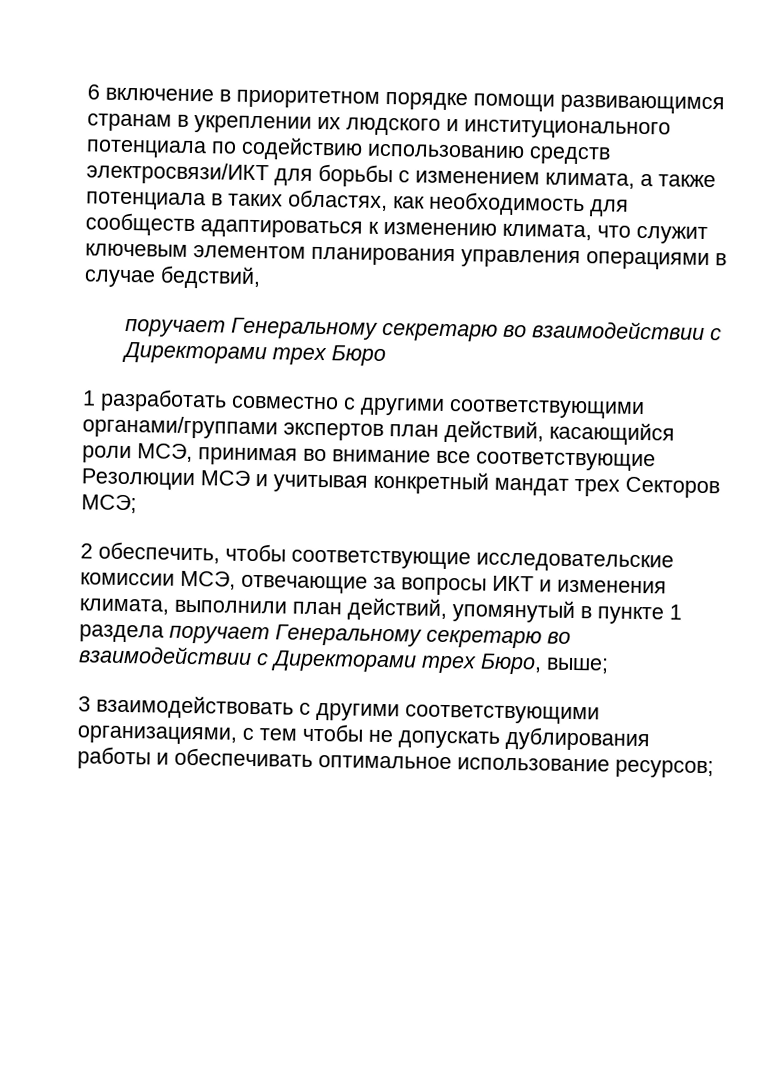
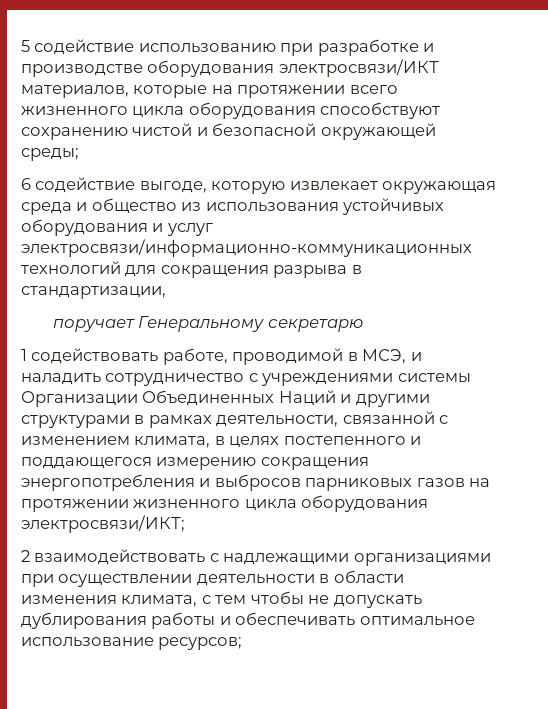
- 6 включение в приоритетном порядке помощи развивающимся странам в укреплении их людского и институционального потенциала по содействию использованию средств электросвязи/ИКТ для борьбы с изменением климата, а также потенциала в таких областях, как необходимость для сообществ адаптироваться к изменению климата, что служит ключевым элементом планирования управления операциями в случае бедствий,
- поручает Генеральному секретарю во взаимодействии с Директорами трех Бюро
- 1 разработать совместно с другими соответствующими органами/группами экспертов план действий, касающийся роли МСЭ, принимая во внимание все соответствующие Резолюции МСЭ и учитывая конкретный мандат трех Секторов МСЭ;
- 2 обеспечить, чтобы соответствующие исследовательские комиссии МСЭ, отвечающие за вопросы ИКТ и изменения климата, выполнили план действий, упомянутый в пункте 1 раздела поручает Генеральному секретарю во взаимодействии с Директорами трех Бюро, выше;
- 3 взаимодействовать с другими соответствующими организациями, с тем чтобы не допускать дублирования работы и обеспечивать оптимальное использование ресурсов;
+ 5 содействие использованию при разработке и производстве оборудования электросвязи/ИКТ материалов, которые на протяжении всего жизненного цикла оборудования способствуют сохранению чистой и безопасной окружающей среды;
+ 6 содействие выгоде, которую извлекает окружающая среда и общество из использования устойчивых оборудования и услуг электросвязи/информационно-коммуникационных технологий для сокращения разрыва в стандартизации,
+ поручает Генеральному секретарю
+ 1 содействовать работе, проводимой в МСЭ, и наладить сотрудничество с учреждениями системы Организации Объединенных Наций и другими структурами в рамках деятельности, связанной с изменением климата, в целях постепенного и поддающегося измерению сокращения энергопотребления и выбросов парниковых газов на протяжении жизненного цикла оборудования электросвязи/ИКТ;
+ 2 взаимодействовать с надлежащими организациями при осуществлении деятельности в области изменения климата, с тем чтобы не допускать дублирования работы и обеспечивать оптимальное использование ресурсов;

